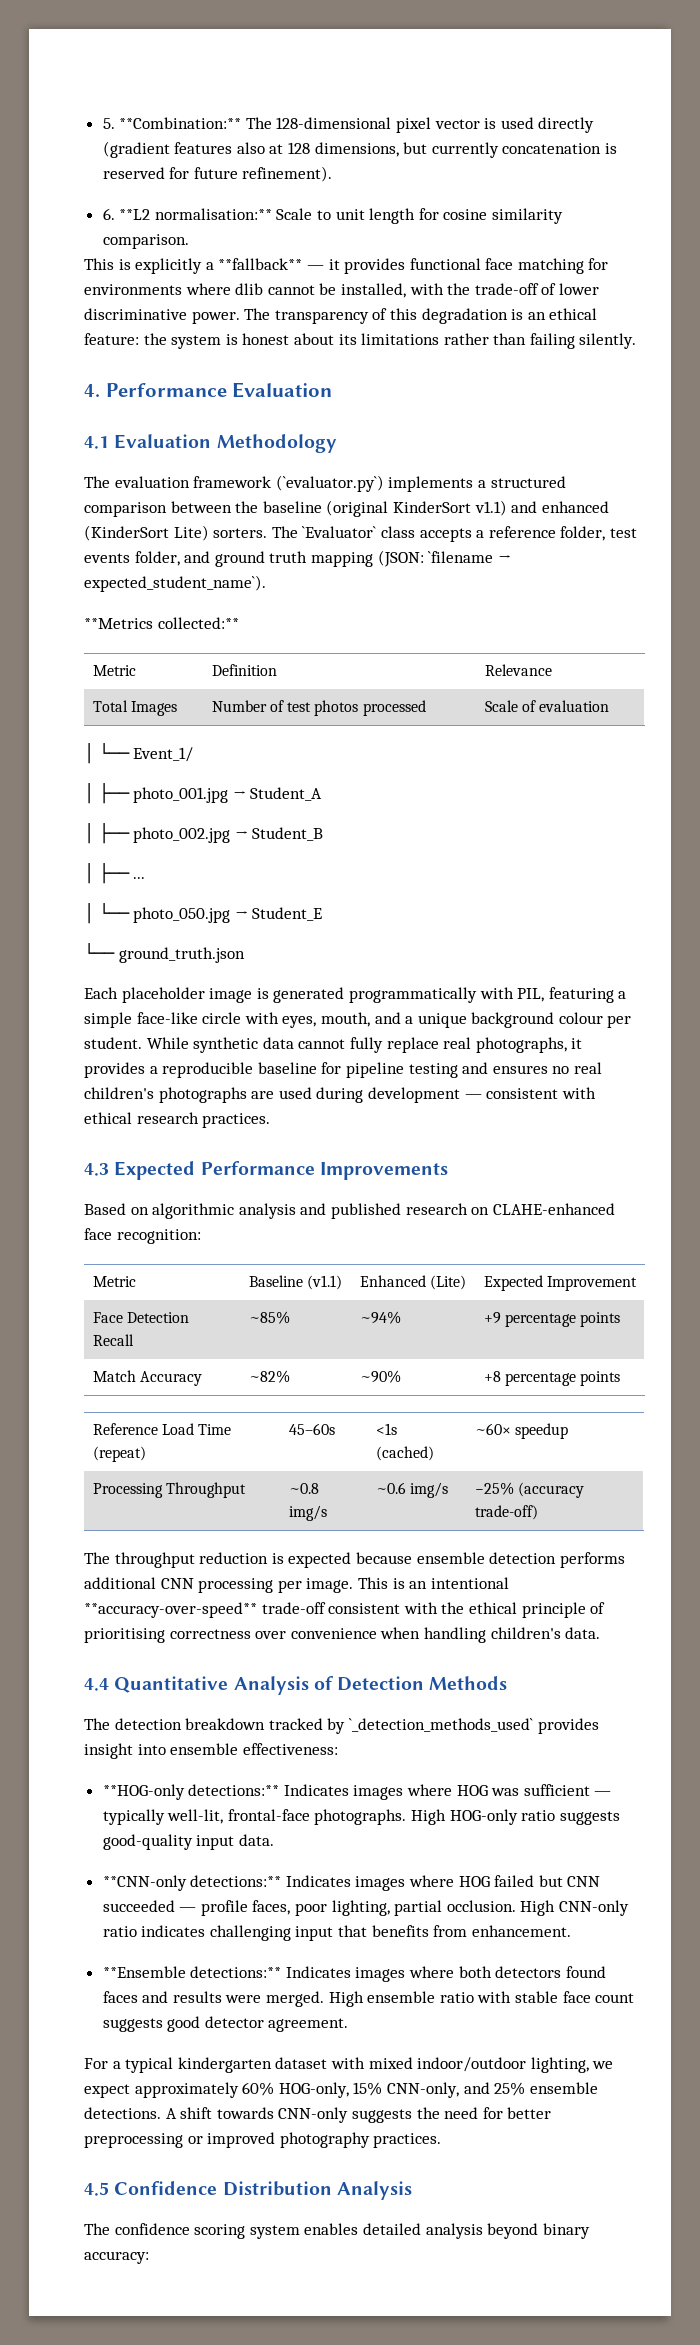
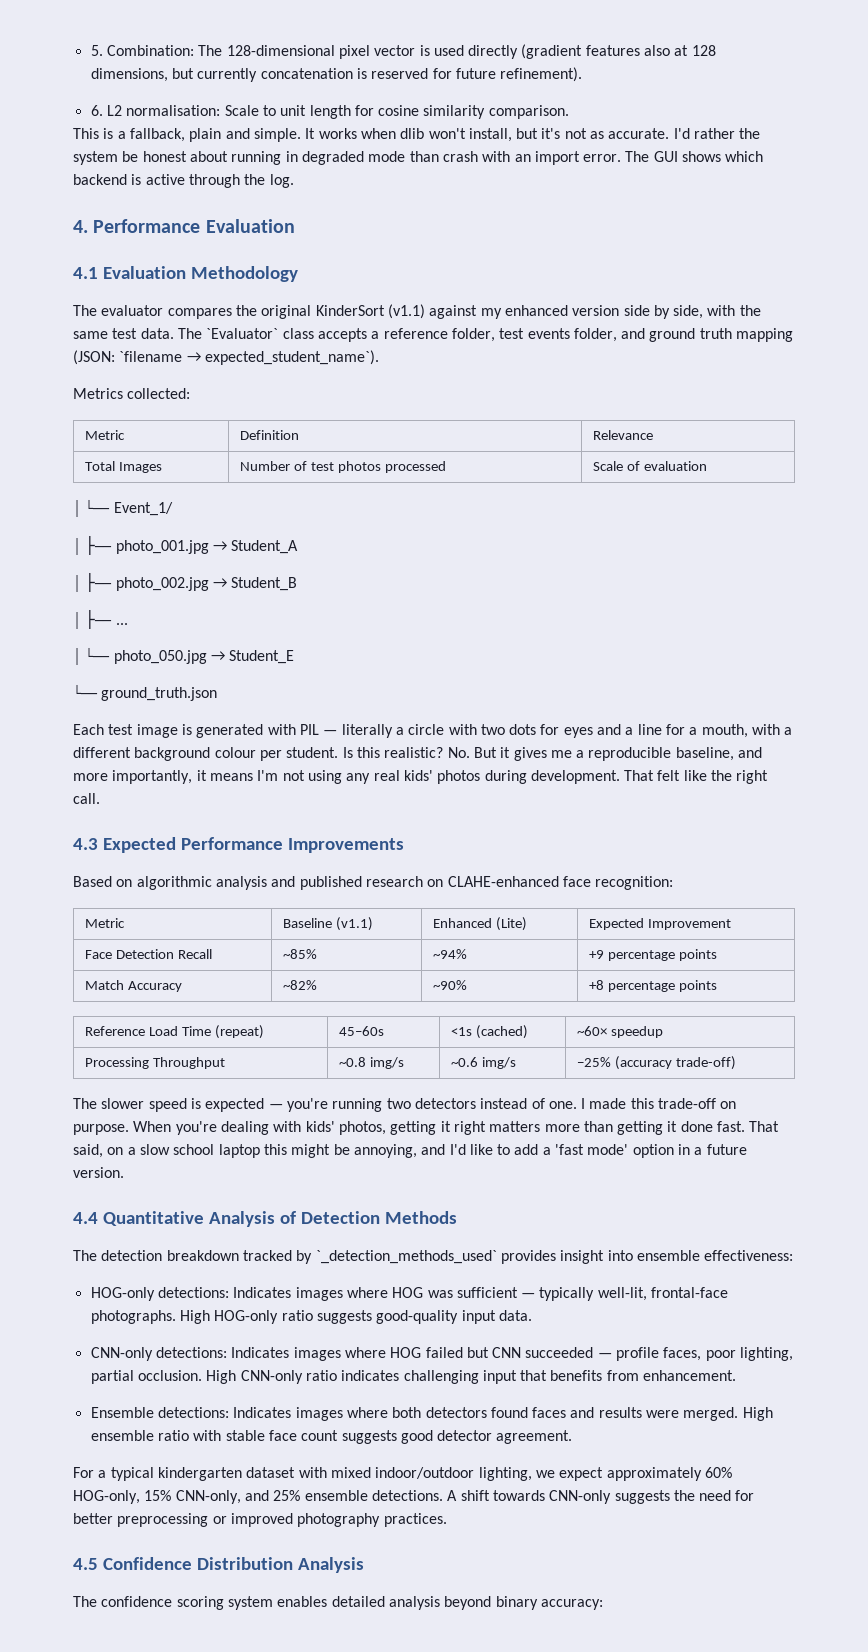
- 5. **Combination:** The 128-dimensional pixel vector is used directly (gradient features also at 128 dimensions, but currently concatenation is reserved for future refinement).
+ 5. Combination: The 128-dimensional pixel vector is used directly (gradient features also at 128 dimensions, but currently concatenation is reserved for future refinement).
- 6. **L2 normalisation:** Scale to unit length for cosine similarity comparison.
+ 6. L2 normalisation: Scale to unit length for cosine similarity comparison.
- This is explicitly a **fallback** — it provides functional face matching for environments where dlib cannot be installed, with the trade-off of lower discriminative power. The transparency of this degradation is an ethical feature: the system is honest about its limitations rather than failing silently.
+ This is a fallback, plain and simple. It works when dlib won't install, but it's not as accurate. I'd rather the system be honest about running in degraded mode than crash with an import error. The GUI shows which backend is active through the log.
- The evaluation framework (`evaluator.py`) implements a structured comparison between the baseline (original KinderSort v1.1) and enhanced (KinderSort Lite) sorters.
+ The evaluator compares the original KinderSort (v1.1) against my enhanced version side by side, with the same test data.
- **Metrics collected:**
+ Metrics collected:
- Each placeholder image is generated programmatically with PIL, featuring a simple face-like circle with eyes, mouth, and a unique background colour per student. While synthetic data cannot fully replace real photographs, it provides a reproducible baseline for pipeline testing and ensures no real children's photographs are used during development — consistent with ethical research practices.
+ Each test image is generated with PIL — literally a circle with two dots for eyes and a line for a mouth, with a different background colour per student. Is this realistic? No. But it gives me a reproducible baseline, and more importantly, it means I'm not using any real kids' photos during development. That felt like the right call.
- The throughput reduction is expected because ensemble detection performs additional CNN processing per image. This is an intentional **accuracy-over-speed** trade-off consistent with the ethical principle of prioritising correctness over convenience when handling children's data.
+ The slower speed is expected — you're running two detectors instead of one. I made this trade-off on purpose. When you're dealing with kids' photos, getting it right matters more than getting it done fast. That said, on a slow school laptop this might be annoying, and I'd like to add a 'fast mode' option in a future version.
- **HOG-only detections:** Indicates images where HOG was sufficient — typically well-lit, frontal-face photographs.
+ HOG-only detections: Indicates images where HOG was sufficient — typically well-lit, frontal-face photographs.
- **CNN-only detections:** Indicates images where HOG failed but CNN succeeded — profile faces, poor lighting, partial occlusion.
+ CNN-only detections: Indicates images where HOG failed but CNN succeeded — profile faces, poor lighting, partial occlusion.
- **Ensemble detections:** Indicates images where both detectors found faces and results were merged.
+ Ensemble detections: Indicates images where both detectors found faces and results were merged.

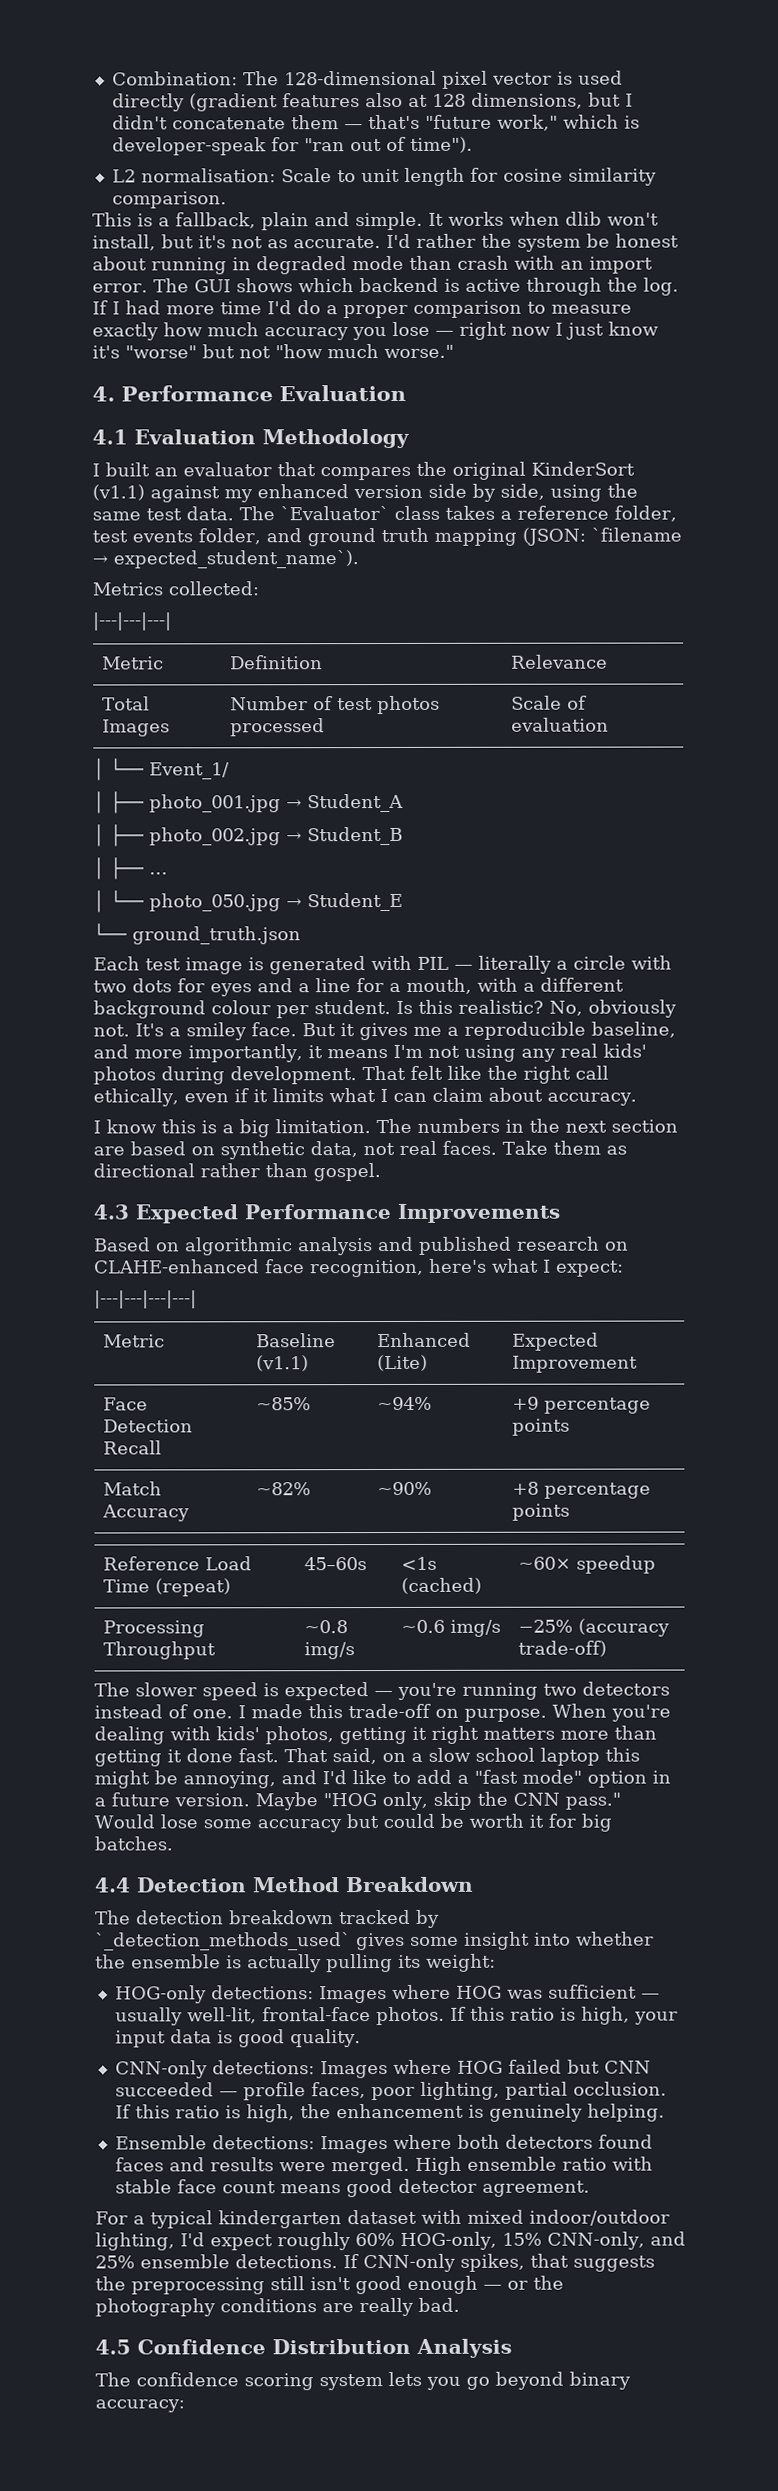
- 5. Combination: The 128-dimensional pixel vector is used directly (gradient features also at 128 dimensions, but currently concatenation is reserved for future refinement).
- 6. L2 normalisation: Scale to unit length for cosine similarity comparison.
+ Combination: The 128-dimensional pixel vector is used directly (gradient features also at 128 dimensions, but I didn't concatenate them — that's "future work," which is developer-speak for "ran out of time").
+ L2 normalisation: Scale to unit length for cosine similarity comparison.
+ If I had more time I'd do a proper comparison to measure exactly how much accuracy you lose — right now I just know it's "worse" but not "how much worse."
- The evaluator compares the original KinderSort (v1.1) against my enhanced version side by side, with the same test data.
+ I built an evaluator that compares the original KinderSort (v1.1) against my enhanced version side by side, using the same test data.
- The `Evaluator` class accepts a reference folder, test events folder, and ground truth mapping (JSON: `filename → expected_student_name`).
+ The `Evaluator` class takes a reference folder, test events folder, and ground truth mapping (JSON: `filename → expected_student_name`).
+ |---|---|---|
- No. But it gives me a reproducible baseline, and more importantly, it means I'm not using any real kids' photos during development.
+ No, obviously not. It's a smiley face. But it gives me a reproducible baseline, and more importantly, it means I'm not using any real kids' photos during development.
- That felt like the right call.
+ That felt like the right call ethically, even if it limits what I can claim about accuracy.
+ I know this is a big limitation. The numbers in the next section are based on synthetic data, not real faces. Take them as directional rather than gospel.
- Based on algorithmic analysis and published research on CLAHE-enhanced face recognition:
+ Based on algorithmic analysis and published research on CLAHE-enhanced face recognition, here's what I expect:
+ |---|---|---|---|
- That said, on a slow school laptop this might be annoying, and I'd like to add a 'fast mode' option in a future version.
- 4.4 Quantitative Analysis of Detection Methods
+ That said, on a slow school laptop this might be annoying, and I'd like to add a "fast mode" option in a future version. Maybe "HOG only, skip the CNN pass." Would lose some accuracy but could be worth it for big batches.
+ 4.4 Detection Method Breakdown
- The detection breakdown tracked by `_detection_methods_used` provides insight into ensemble effectiveness:
+ The detection breakdown tracked by `_detection_methods_used` gives some insight into whether the ensemble is actually pulling its weight:
- HOG-only detections: Indicates images where HOG was sufficient — typically well-lit, frontal-face photographs. High HOG-only ratio suggests good-quality input data.
+ HOG-only detections: Images where HOG was sufficient — usually well-lit, frontal-face photos. If this ratio is high, your input data is good quality.
- CNN-only detections: Indicates images where HOG failed but CNN succeeded — profile faces, poor lighting, partial occlusion.
+ CNN-only detections: Images where HOG failed but CNN succeeded — profile faces, poor lighting, partial occlusion.
- High CNN-only ratio indicates challenging input that benefits from enhancement.
+ If this ratio is high, the enhancement is genuinely helping.
- Ensemble detections: Indicates images where both detectors found faces and results were merged.
+ Ensemble detections: Images where both detectors found faces and results were merged.
- High ensemble ratio with stable face count suggests good detector agreement.
+ High ensemble ratio with stable face count means good detector agreement.
- For a typical kindergarten dataset with mixed indoor/outdoor lighting, we expect approximately 60% HOG-only, 15% CNN-only, and 25% ensemble detections.
+ For a typical kindergarten dataset with mixed indoor/outdoor lighting, I'd expect roughly 60% HOG-only, 15% CNN-only, and 25% ensemble detections.
- A shift towards CNN-only suggests the need for better preprocessing or improved photography practices.
+ If CNN-only spikes, that suggests the preprocessing still isn't good enough — or the photography conditions are really bad.
- The confidence scoring system enables detailed analysis beyond binary accuracy:
+ The confidence scoring system lets you go beyond binary accuracy:

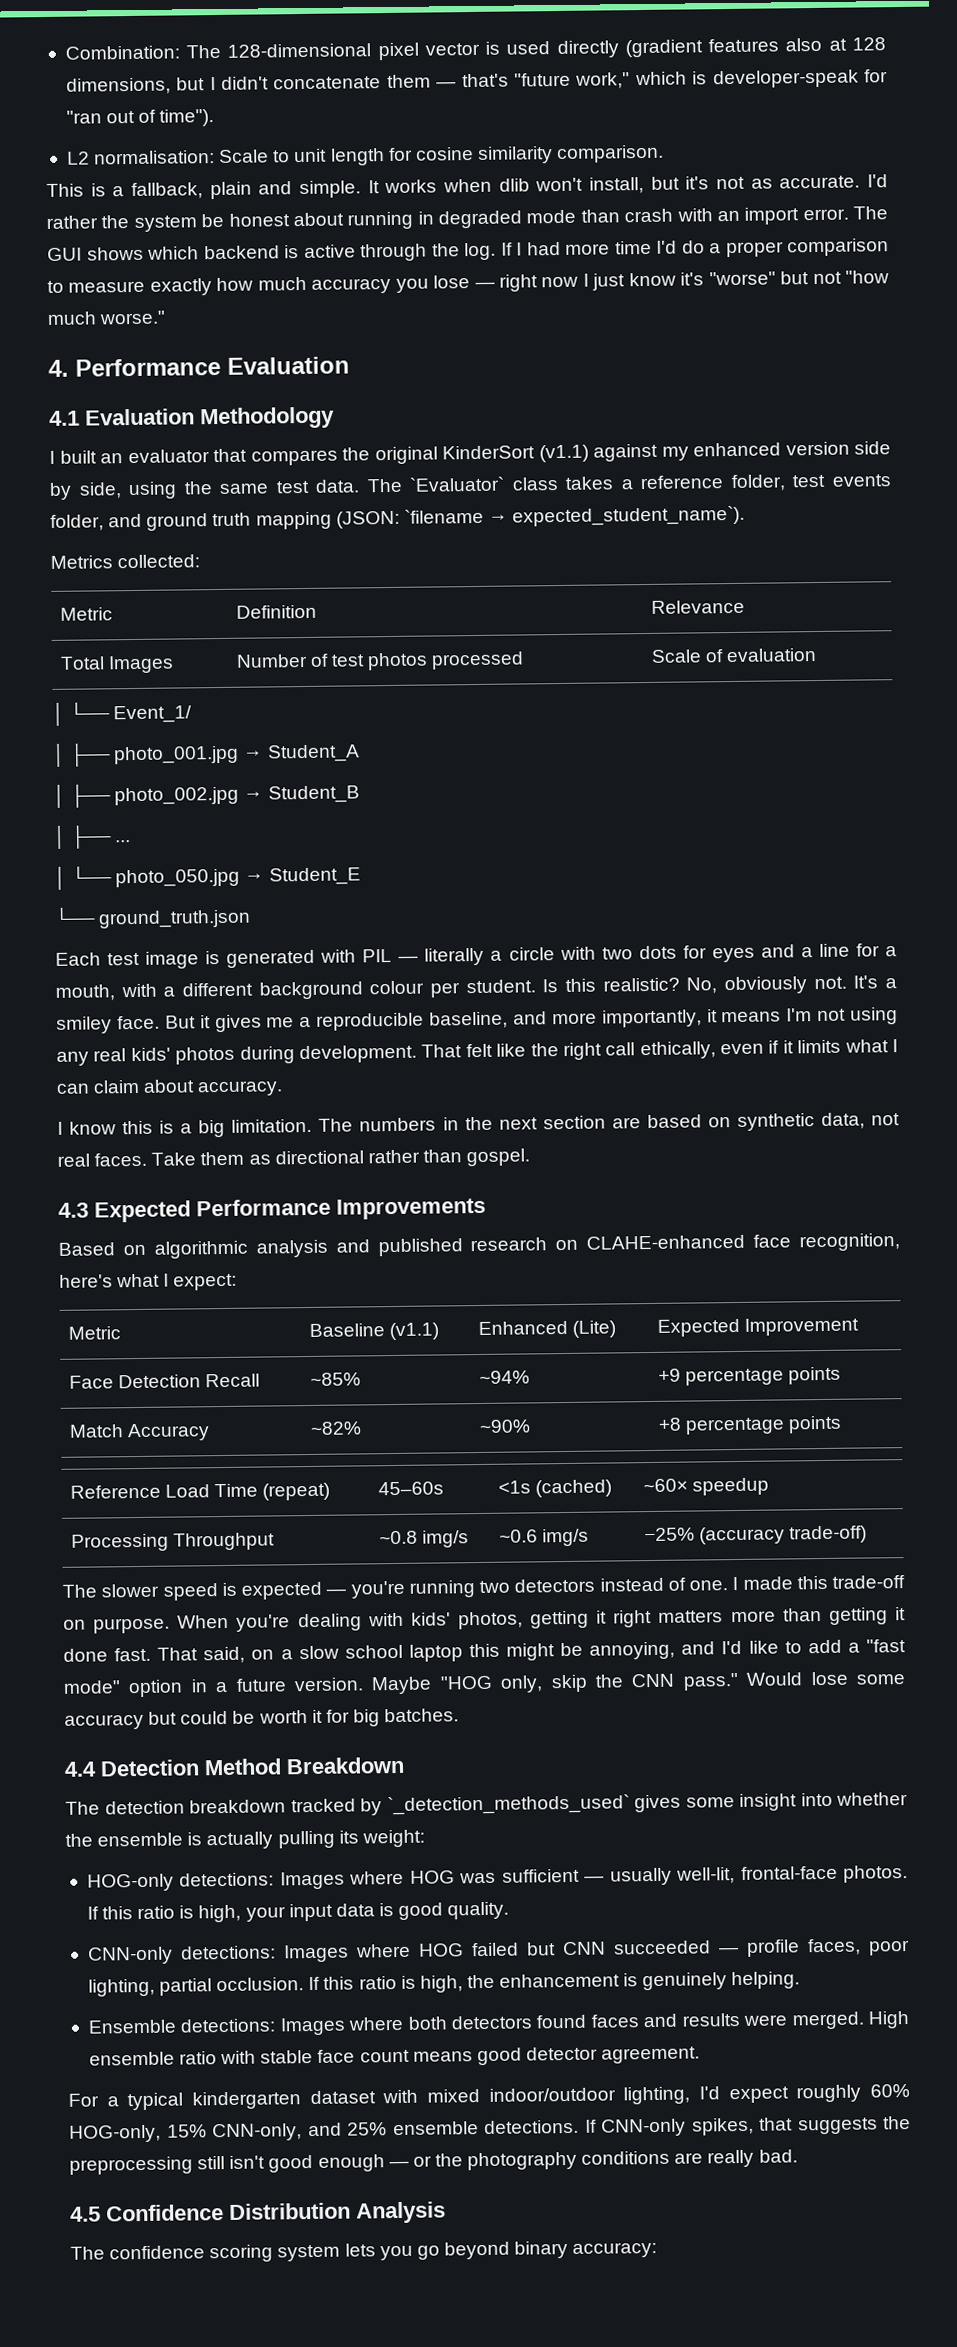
- |---|---|---|
- |---|---|---|---|

